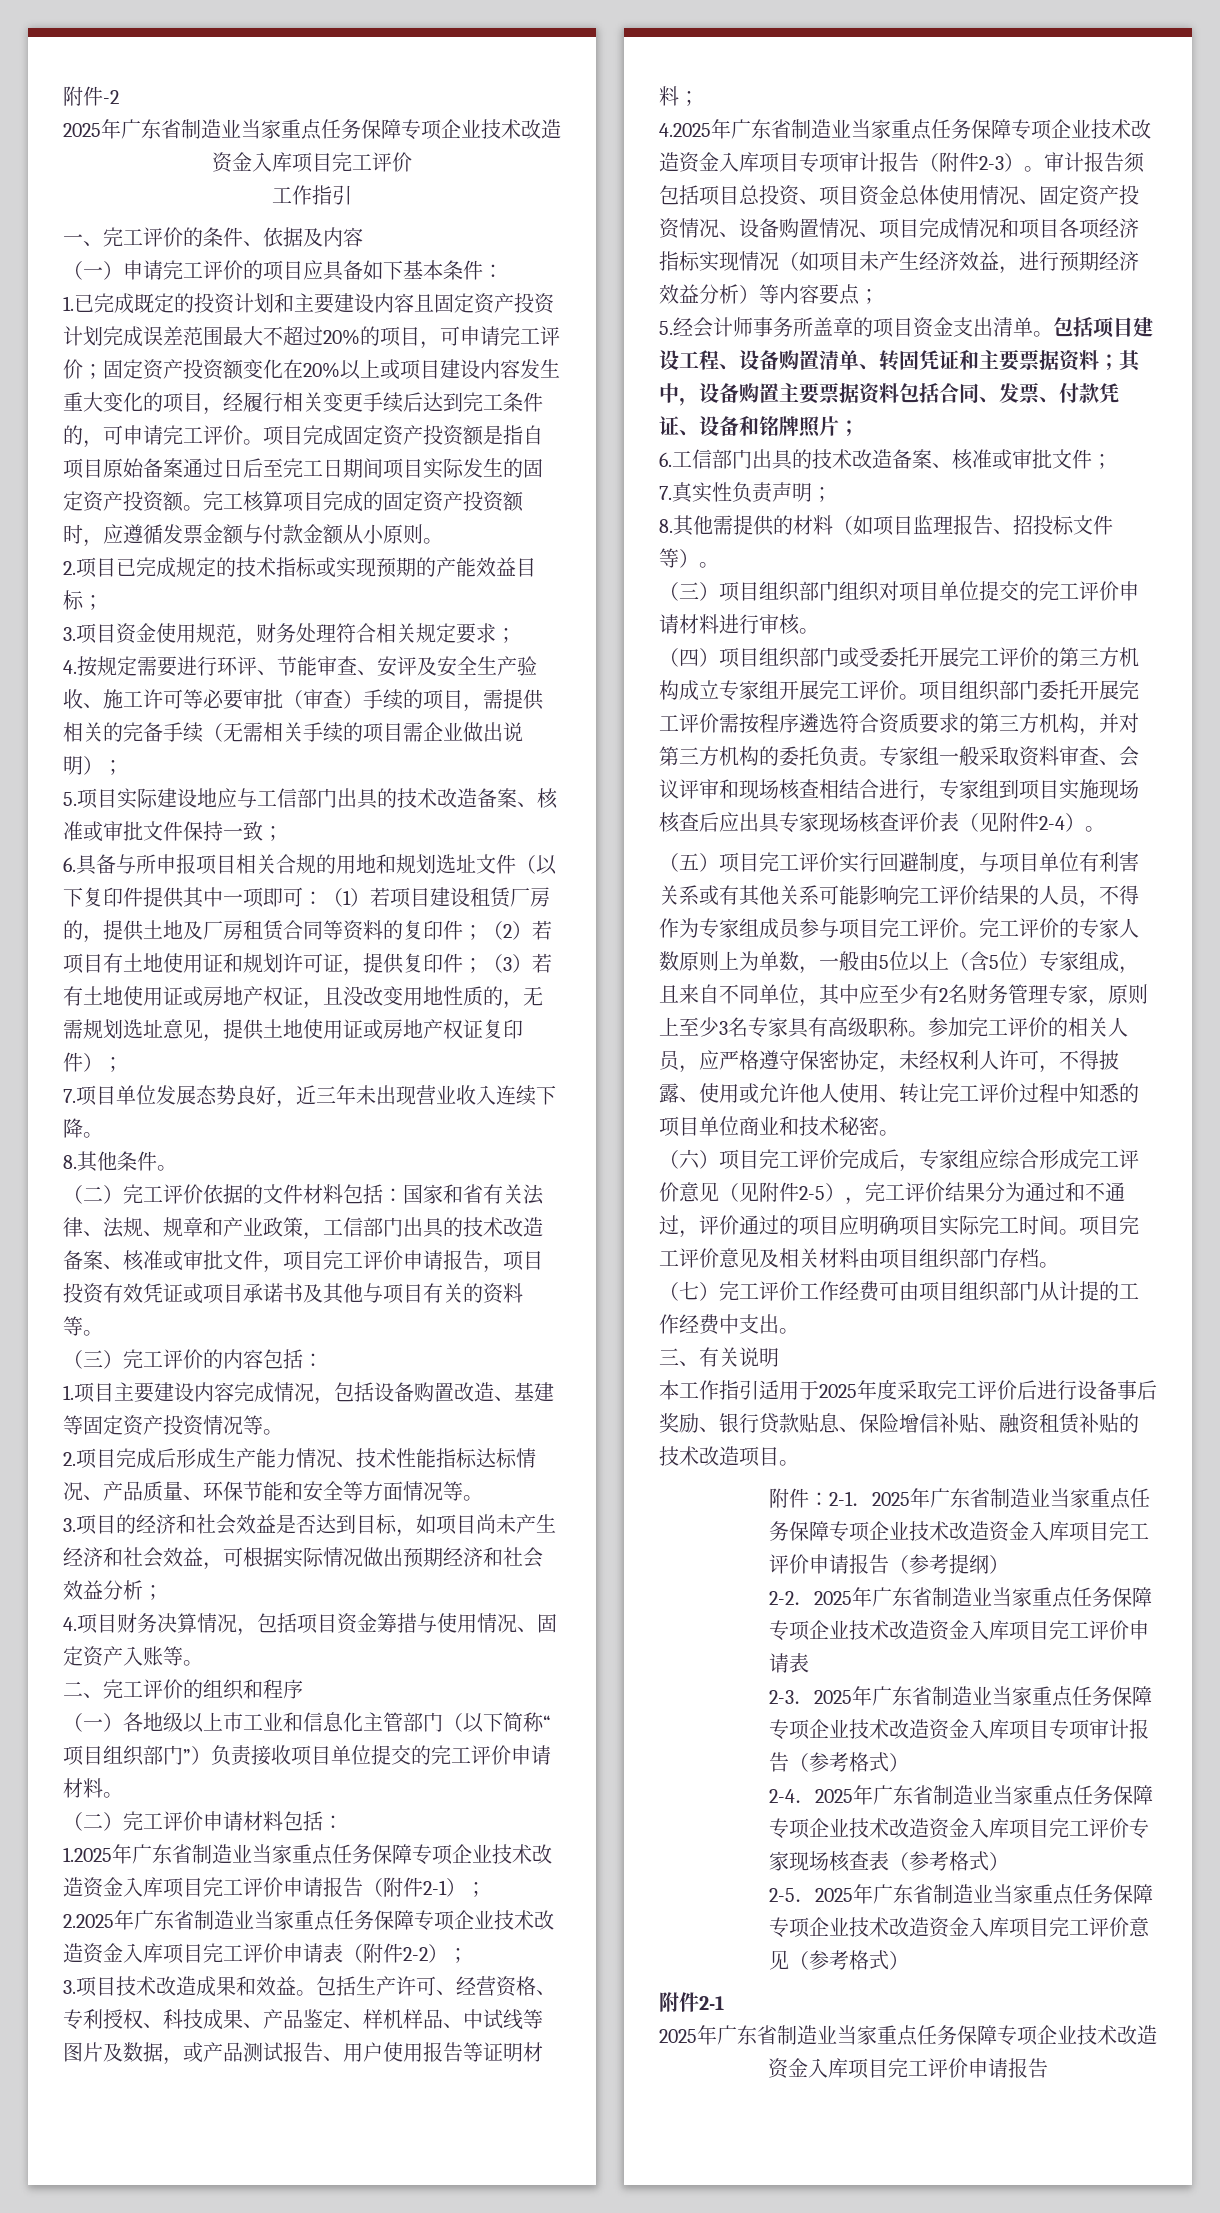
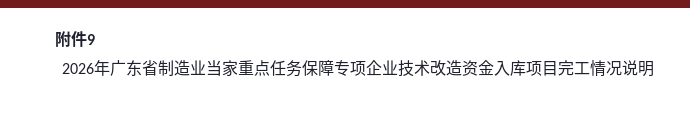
- 附件-2
- 2025年广东省制造业当家重点任务保障专项企业技术改造资金入库项目完工评价
- 工作指引
- 一、完工评价的条件、依据及内容
- （一）申请完工评价的项目应具备如下基本条件：
- 1.已完成既定的投资计划和主要建设内容且固定资产投资计划完成误差范围最大不超过20%的项目，可申请完工评价；固定资产投资额变化在20%以上或项目建设内容发生重大变化的项目，经履行相关变更手续后达到完工条件的，可申请完工评价。项目完成固定资产投资额是指自项目原始备案通过日后至完工日期间项目实际发生的固定资产投资额。完工核算项目完成的固定资产投资额时，应遵循发票金额与付款金额从小原则。
- 2.项目已完成规定的技术指标或实现预期的产能效益目标；
- 3.项目资金使用规范，财务处理符合相关规定要求；
- 4.按规定需要进行环评、节能审查、安评及安全生产验收、施工许可等必要审批（审查）手续的项目，需提供相关的完备手续（无需相关手续的项目需企业做出说明）；
- 5.项目实际建设地应与工信部门出具的技术改造备案、核准或审批文件保持一致；
- 6.具备与所申报项目相关合规的用地和规划选址文件（以下复印件提供其中一项即可：（1）若项目建设租赁厂房的，提供土地及厂房租赁合同等资料的复印件；（2）若项目有土地使用证和规划许可证，提供复印件；（3）若有土地使用证或房地产权证，且没改变用地性质的，无需规划选址意见，提供土地使用证或房地产权证复印件）；
- 7.项目单位发展态势良好，近三年未出现营业收入连续下降。
- 8.其他条件。
- （二）完工评价依据的文件材料包括：国家和省有关法律、法规、规章和产业政策，工信部门出具的技术改造备案、核准或审批文件，项目完工评价申请报告，项目投资有效凭证或项目承诺书及其他与项目有关的资料等。
- （三）完工评价的内容包括：
- 1.项目主要建设内容完成情况，包括设备购置改造、基建等固定资产投资情况等。
- 2.项目完成后形成生产能力情况、技术性能指标达标情况、产品质量、环保节能和安全等方面情况等。
- 3.项目的经济和社会效益是否达到目标，如项目尚未产生经济和社会效益，可根据实际情况做出预期经济和社会效益分析；
- 4.项目财务决算情况，包括项目资金筹措与使用情况、固定资产入账等。
- 二、完工评价的组织和程序
- （一）各地级以上市工业和信息化主管部门（以下简称“项目组织部门”）负责接收项目单位提交的完工评价申请材料。
- （二）完工评价申请材料包括：
- 1.2025年广东省制造业当家重点任务保障专项企业技术改造资金入库项目完工评价申请报告（附件2-1）；
- 2.2025年广东省制造业当家重点任务保障专项企业技术改造资金入库项目完工评价申请表（附件2-2）；
- 3.项目技术改造成果和效益。包括生产许可、经营资格、专利授权、科技成果、产品鉴定、样机样品、中试线等图片及数据，或产品测试报告、用户使用报告等证明材料；
- 4.2025年广东省制造业当家重点任务保障专项企业技术改造资金入库项目专项审计报告（附件2-3）。审计报告须包括项目总投资、项目资金总体使用情况、固定资产投资情况、设备购置情况、项目完成情况和项目各项经济指标实现情况（如项目未产生经济效益，进行预期经济效益分析）等内容要点；
- 5.经会计师事务所盖章的项目资金支出清单。包括项目建设工程、设备购置清单、转固凭证和主要票据资料；其中，设备购置主要票据资料包括合同、发票、付款凭证、设备和铭牌照片；
- 6.工信部门出具的技术改造备案、核准或审批文件；
- 7.真实性负责声明；
- 8.其他需提供的材料（如项目监理报告、招投标文件等）。
- （三）项目组织部门组织对项目单位提交的完工评价申请材料进行审核。
- （四）项目组织部门或受委托开展完工评价的第三方机构成立专家组开展完工评价。项目组织部门委托开展完工评价需按程序遴选符合资质要求的第三方机构，并对第三方机构的委托负责。专家组一般采取资料审查、会议评审和现场核查相结合进行，专家组到项目实施现场核查后应出具专家现场核查评价表（见附件2-4）。
- （五）项目完工评价实行回避制度，与项目单位有利害关系或有其他关系可能影响完工评价结果的人员，不得作为专家组成员参与项目完工评价。完工评价的专家人数原则上为单数，一般由5位以上（含5位）专家组成，且来自不同单位，其中应至少有2名财务管理专家，原则上至少3名专家具有高级职称。参加完工评价的相关人员，应严格遵守保密协定，未经权利人许可，不得披露、使用或允许他人使用、转让完工评价过程中知悉的项目单位商业和技术秘密。
- （六）项目完工评价完成后，专家组应综合形成完工评价意见（见附件2-5），完工评价结果分为通过和不通过，评价通过的项目应明确项目实际完工时间。项目完工评价意见及相关材料由项目组织部门存档。
- （七）完工评价工作经费可由项目组织部门从计提的工作经费中支出。
- 三、有关说明
- 本工作指引适用于2025年度采取完工评价后进行设备事后奖励、银行贷款贴息、保险增信补贴、融资租赁补贴的技术改造项目。
- 附件：2-1．2025年广东省制造业当家重点任务保障专项企业技术改造资金入库项目完工评价申请报告（参考提纲）
- 2-2．2025年广东省制造业当家重点任务保障专项企业技术改造资金入库项目完工评价申请表
- 2-3．2025年广东省制造业当家重点任务保障专项企业技术改造资金入库项目专项审计报告（参考格式）
- 2-4．2025年广东省制造业当家重点任务保障专项企业技术改造资金入库项目完工评价专家现场核查表（参考格式）
- 2-5．2025年广东省制造业当家重点任务保障专项企业技术改造资金入库项目完工评价意见（参考格式）
- 附件2-1
- 2025年广东省制造业当家重点任务保障专项企业技术改造资金入库项目完工评价申请报告
+ 附件9
+ 2026年广东省制造业当家重点任务保障专项企业技术改造资金入库项目完工情况说明

